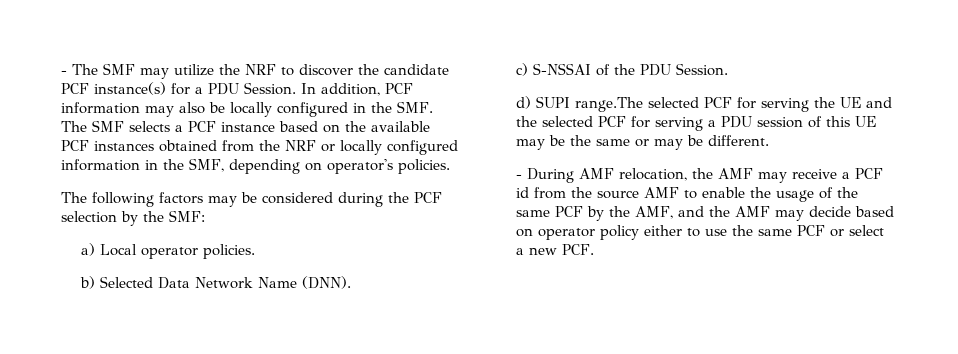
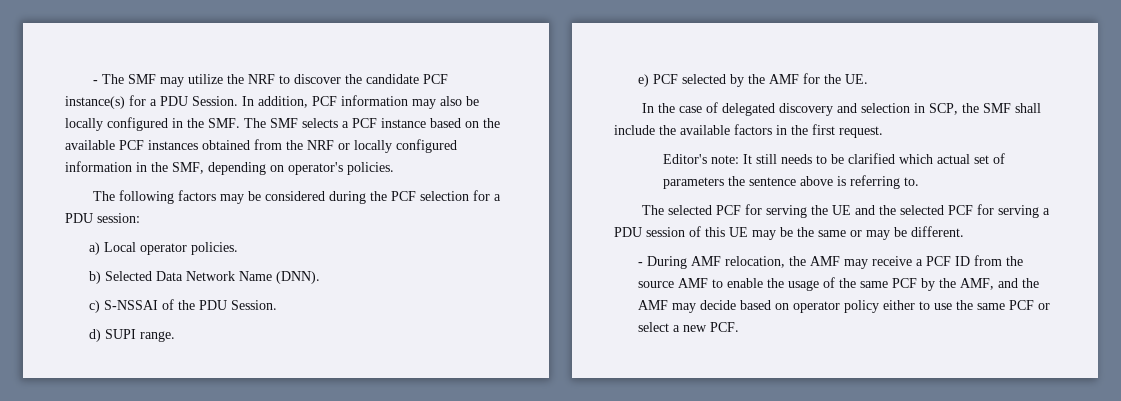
- The following factors may be considered during the PCF selection by the SMF:
+ The following factors may be considered during the PCF selection for a PDU session:
- d) SUPI range.The selected PCF for serving the UE and the selected PCF for serving a PDU session of this UE may be the same or may be different.
+ d) SUPI range.
+ e) PCF selected by the AMF for the UE.
+ In the case of delegated discovery and selection in SCP, the SMF shall include the available factors in the first request.
+ Editor's note: It still needs to be clarified which actual set of parameters the sentence above is referring to.
+ The selected PCF for serving the UE and the selected PCF for serving a PDU session of this UE may be the same or may be different.
- - During AMF relocation, the AMF may receive a PCF id from the source AMF to enable the usage of the same PCF by the AMF, and the AMF may decide based on operator policy either to use the same PCF or select a new PCF.
+ - During AMF relocation, the AMF may receive a PCF ID from the source AMF to enable the usage of the same PCF by the AMF, and the AMF may decide based on operator policy either to use the same PCF or select a new PCF.

